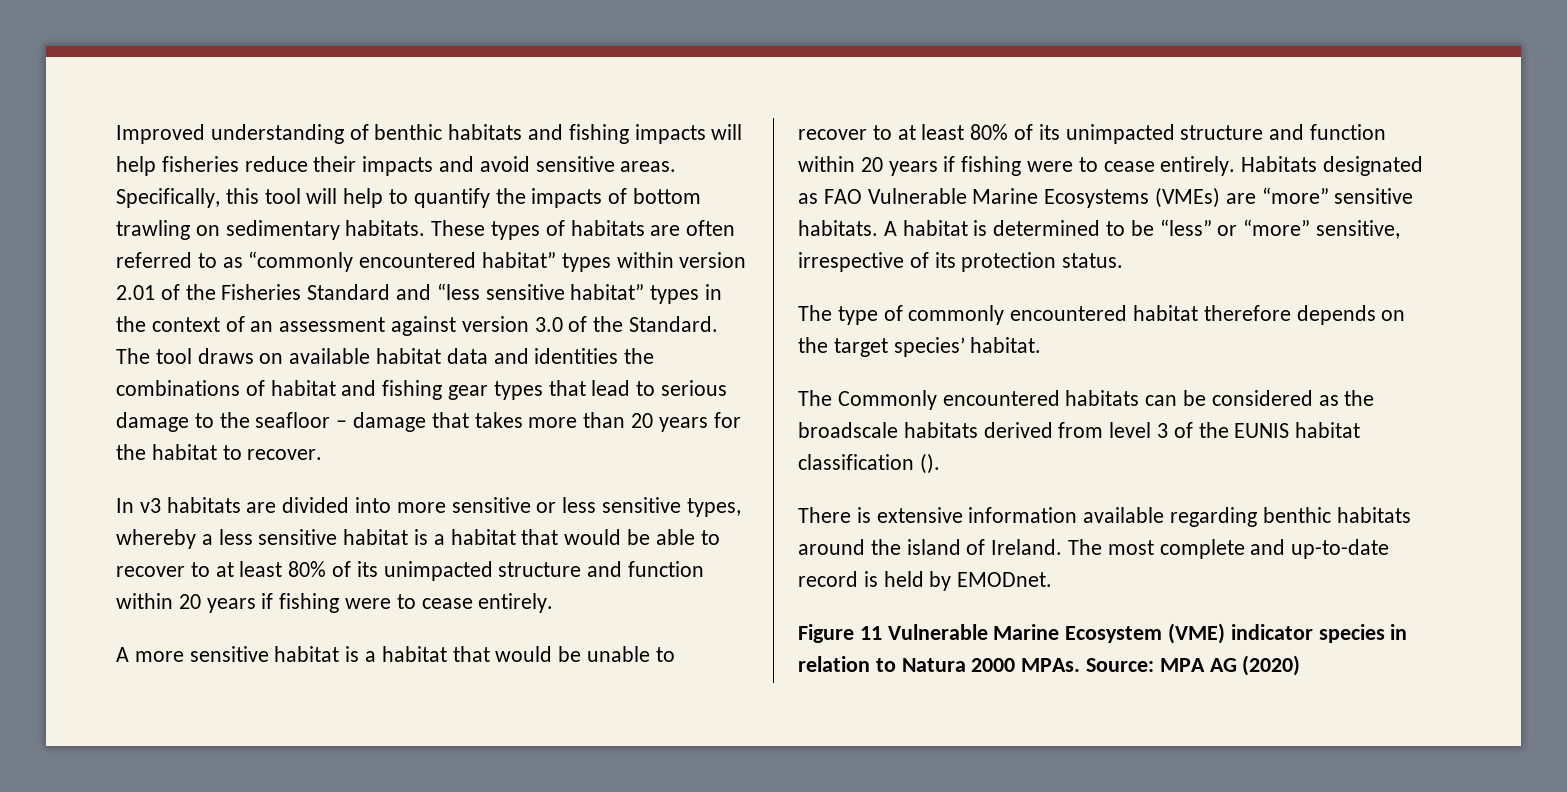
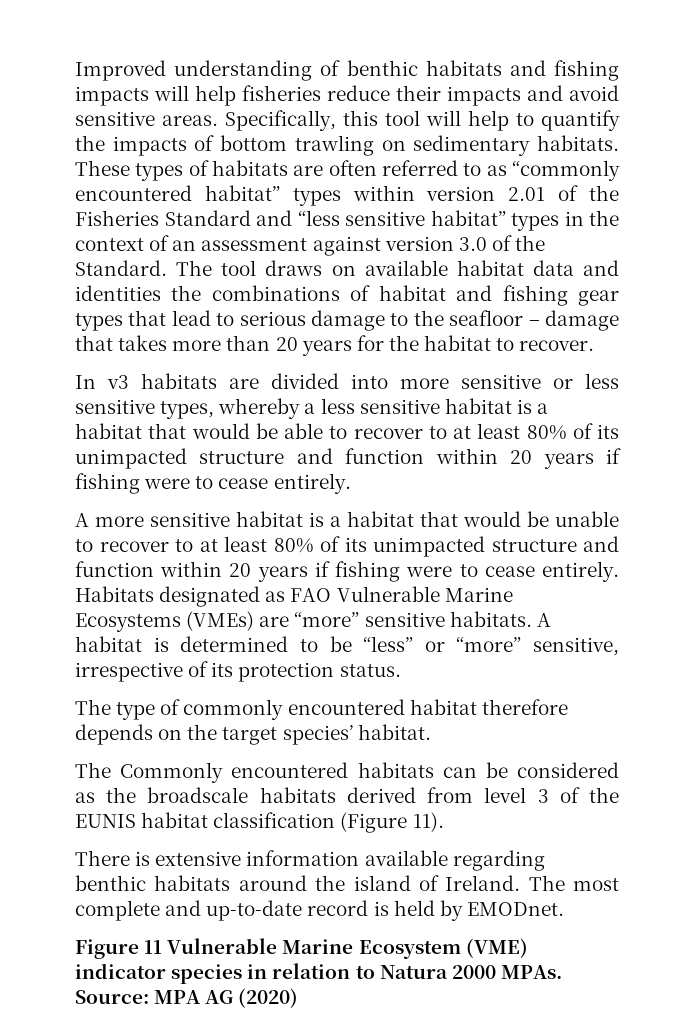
- The Commonly encountered habitats can be considered as the broadscale habitats derived from level 3 of the EUNIS habitat classification ().
+ The Commonly encountered habitats can be considered as the broadscale habitats derived from level 3 of the EUNIS habitat classification (Figure 11).

